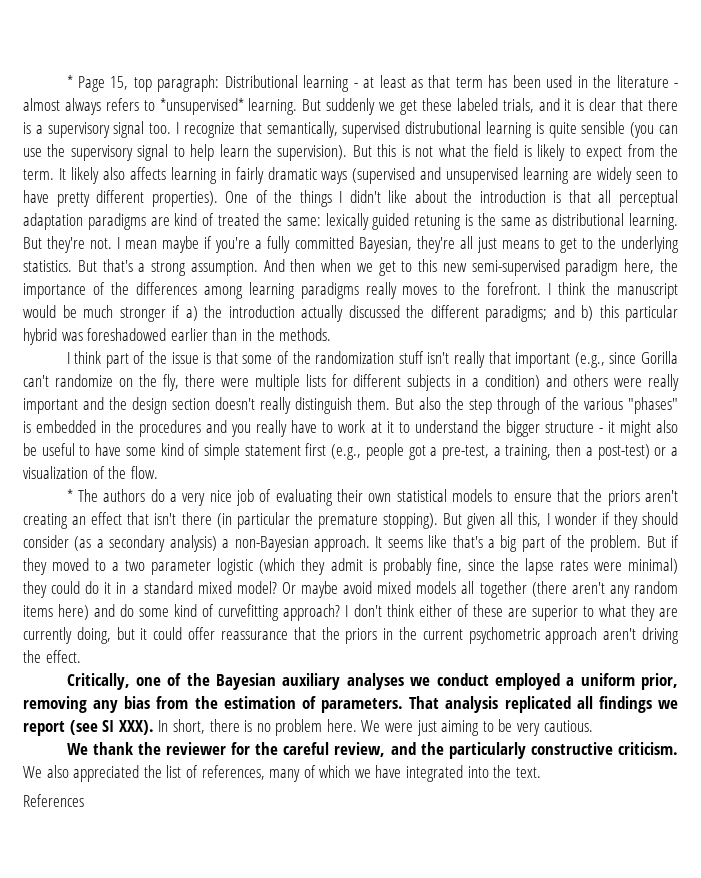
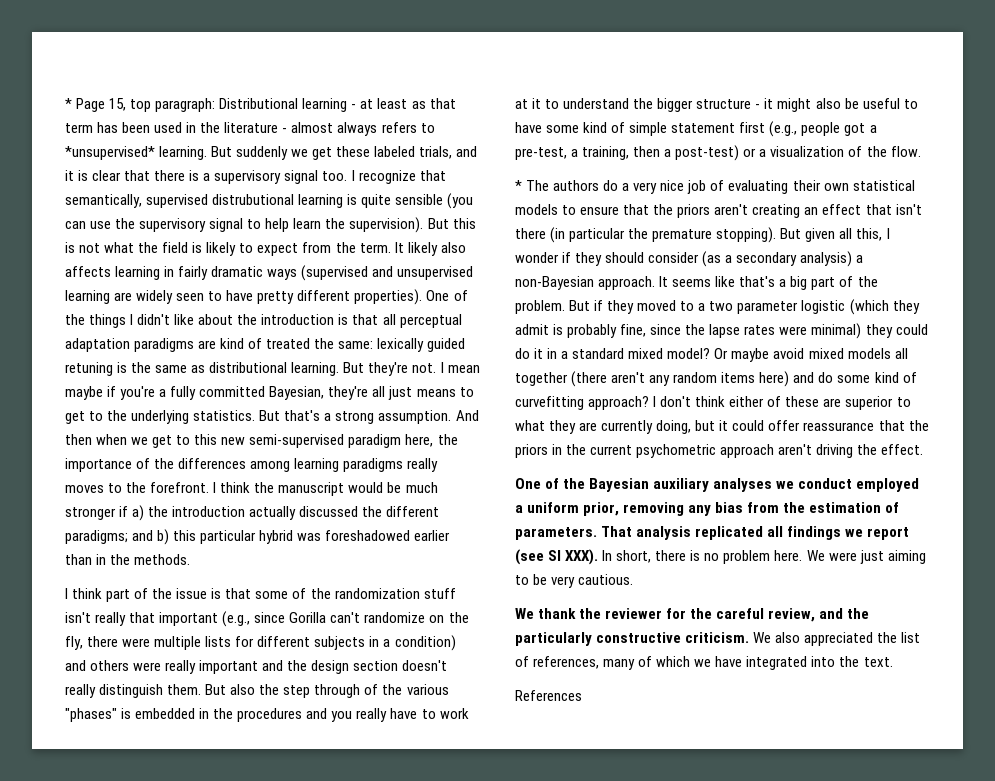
- Critically, one of the Bayesian auxiliary analyses we conduct employed a uniform prior, removing any bias from the estimation of parameters.
+ One of the Bayesian auxiliary analyses we conduct employed a uniform prior, removing any bias from the estimation of parameters.

